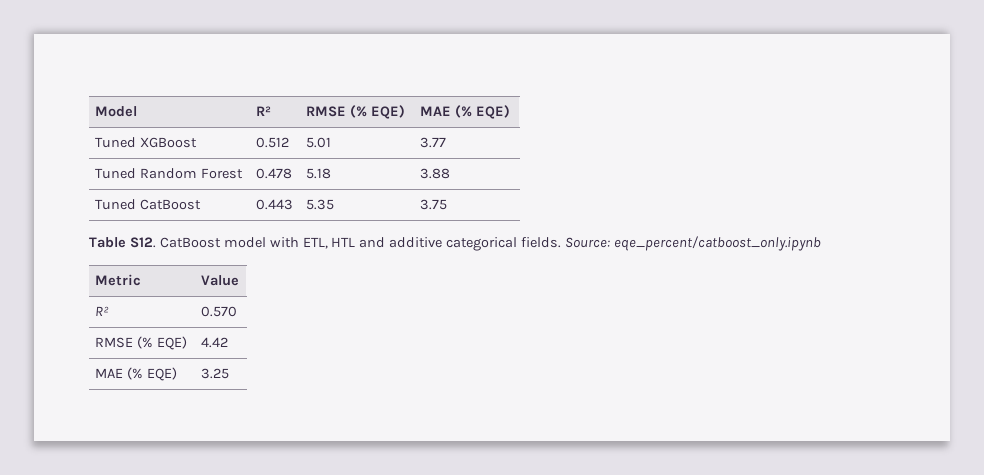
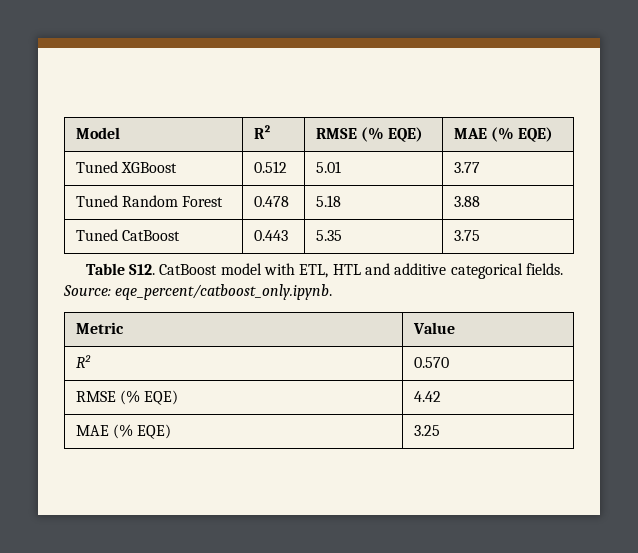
- Source: eqe_percent/catboost_only.ipynb
+ Source: eqe_percent/catboost_only.ipynb.

